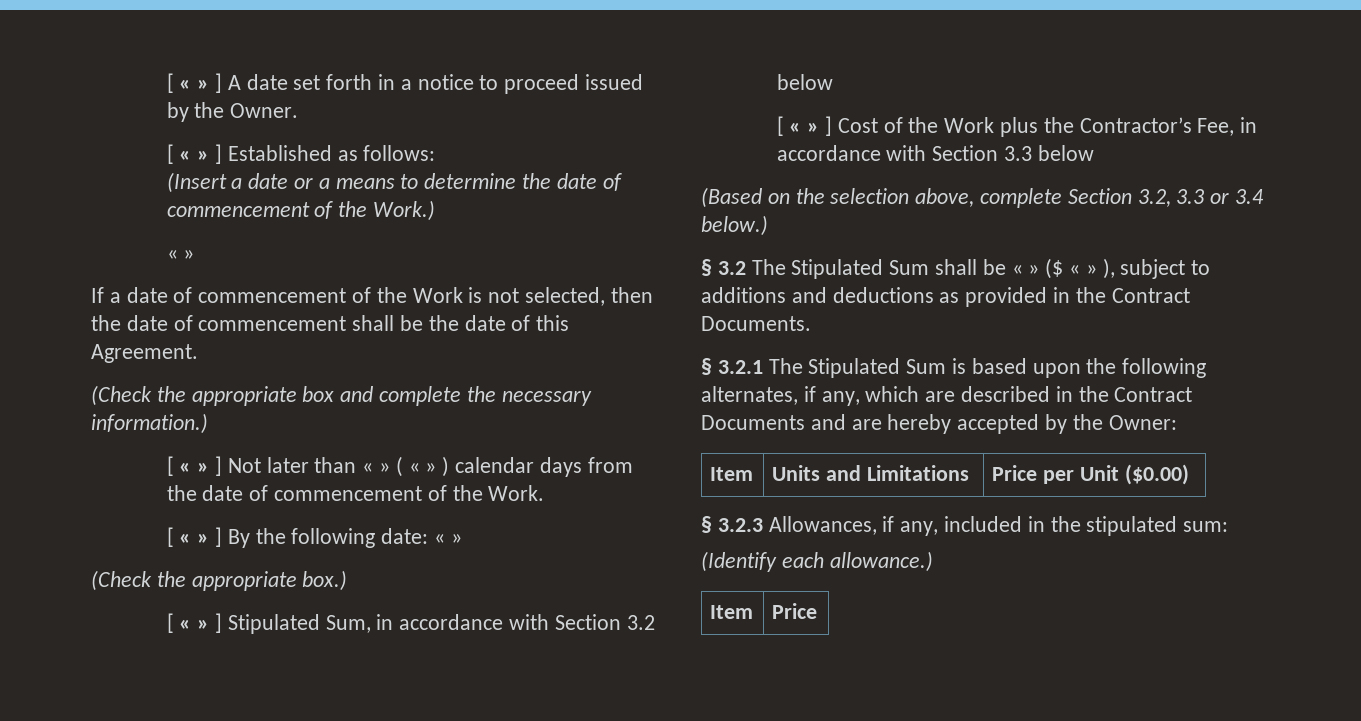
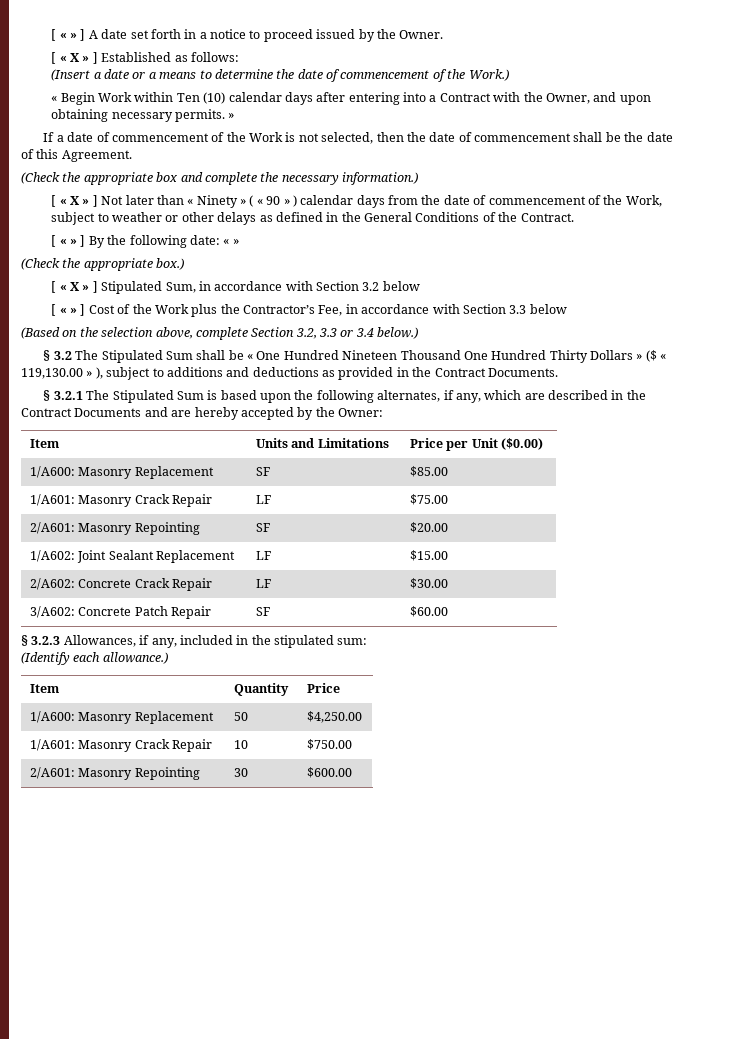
- [ « » ] Established as follows:
+ [ « X » ] Established as follows:
  (Insert a date or a means to determine the date of commencement of the Work.)
- « »
+ « Begin Work within Ten (10) calendar days after entering into a Contract with the Owner, and upon obtaining necessary permits. »
- [ « » ] Not later than « » ( « » ) calendar days from the date of commencement of the Work.
+ [ « X » ] Not later than « Ninety » ( « 90 » ) calendar days from the date of commencement of the Work, subject to weather or other delays as defined in the General Conditions of the Contract.
- [ « » ] Stipulated Sum, in accordance with Section 3.2 below
+ [ « X » ] Stipulated Sum, in accordance with Section 3.2 below
- § 3.2 The Stipulated Sum shall be « » ($ « » ), subject to additions and deductions as provided in the Contract Documents.
+ § 3.2 The Stipulated Sum shall be « One Hundred Nineteen Thousand One Hundred Thirty Dollars » ($ « 119,130.00 » ), subject to additions and deductions as provided in the Contract Documents.
+ 1/A600: Masonry Replacement | SF | $85.00
+ 1/A601: Masonry Crack Repair | LF | $75.00
+ 2/A601: Masonry Repointing | SF | $20.00
+ 1/A602: Joint Sealant Replacement | LF | $15.00
+ 2/A602: Concrete Crack Repair | LF | $30.00
+ 3/A602: Concrete Patch Repair | SF | $60.00
- Item | Price
+ Item | Quantity | Price
+ 1/A600: Masonry Replacement | 50 | $4,250.00
+ 1/A601: Masonry Crack Repair | 10 | $750.00
+ 2/A601: Masonry Repointing | 30 | $600.00

